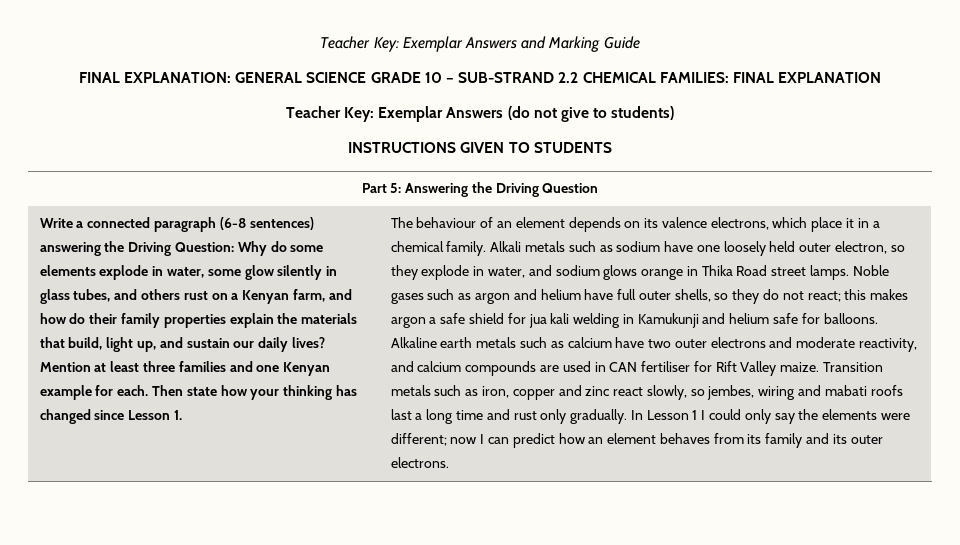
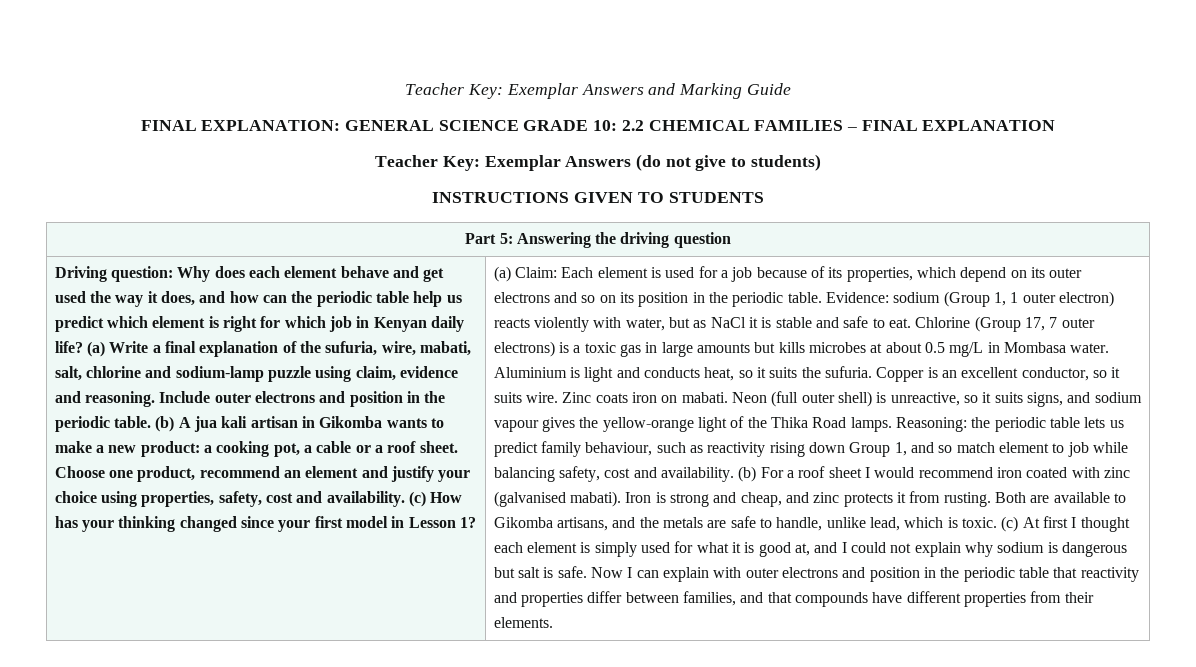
- FINAL EXPLANATION: GENERAL SCIENCE GRADE 10 – SUB-STRAND 2.2 CHEMICAL FAMILIES: FINAL EXPLANATION
+ FINAL EXPLANATION: GENERAL SCIENCE GRADE 10: 2.2 CHEMICAL FAMILIES – FINAL EXPLANATION
- Part 5: Answering the Driving Question
- Write a connected paragraph (6-8 sentences) answering the Driving Question: Why do some elements explode in water, some glow silently in glass tubes, and others rust on a Kenyan farm, and how do their family properties explain the materials that build, light up, and sustain our daily lives? Mention at least three families and one Kenyan example for each. Then state how your thinking has changed since Lesson 1. | The behaviour of an element depends on its valence electrons, which place it in a chemical family. Alkali metals such as sodium have one loosely held outer electron, so they explode in water, and sodium glows orange in Thika Road street lamps. Noble gases such as argon and helium have full outer shells, so they do not react; this makes argon a safe shield for jua kali welding in Kamukunji and helium safe for balloons. Alkaline earth metals such as calcium have two outer electrons and moderate reactivity, and calcium compounds are used in CAN fertiliser for Rift Valley maize. Transition metals such as iron, copper and zinc react slowly, so jembes, wiring and mabati roofs last a long time and rust only gradually. In Lesson 1 I could only say the elements were different; now I can predict how an element behaves from its family and its outer electrons.
+ Part 5: Answering the driving question
+ Driving question: Why does each element behave and get used the way it does, and how can the periodic table help us predict which element is right for which job in Kenyan daily life? (a) Write a final explanation of the sufuria, wire, mabati, salt, chlorine and sodium-lamp puzzle using claim, evidence and reasoning. Include outer electrons and position in the periodic table. (b) A jua kali artisan in Gikomba wants to make a new product: a cooking pot, a cable or a roof sheet. Choose one product, recommend an element and justify your choice using properties, safety, cost and availability. (c) How has your thinking changed since your first model in Lesson 1? | (a) Claim: Each element is used for a job because of its properties, which depend on its outer electrons and so on its position in the periodic table. Evidence: sodium (Group 1, 1 outer electron) reacts violently with water, but as NaCl it is stable and safe to eat. Chlorine (Group 17, 7 outer electrons) is a toxic gas in large amounts but kills microbes at about 0.5 mg/L in Mombasa water. Aluminium is light and conducts heat, so it suits the sufuria. Copper is an excellent conductor, so it suits wire. Zinc coats iron on mabati. Neon (full outer shell) is unreactive, so it suits signs, and sodium vapour gives the yellow-orange light of the Thika Road lamps. Reasoning: the periodic table lets us predict family behaviour, such as reactivity rising down Group 1, and so match element to job while balancing safety, cost and availability. (b) For a roof sheet I would recommend iron coated with zinc (galvanised mabati). Iron is strong and cheap, and zinc protects it from rusting. Both are available to Gikomba artisans, and the metals are safe to handle, unlike lead, which is toxic. (c) At first I thought each element is simply used for what it is good at, and I could not explain why sodium is dangerous but salt is safe. Now I can explain with outer electrons and position in the periodic table that reactivity and properties differ between families, and that compounds have different properties from their elements.

